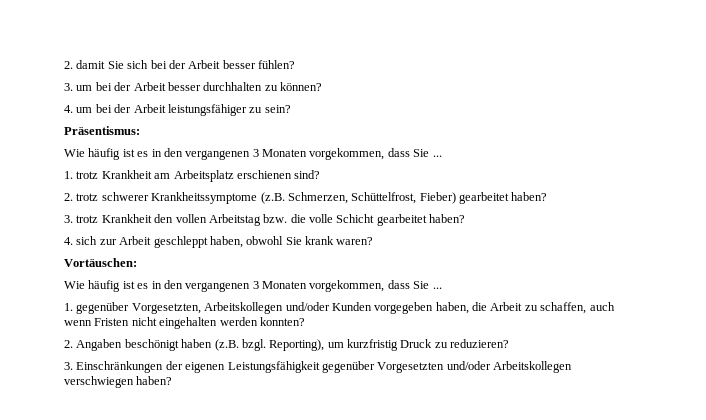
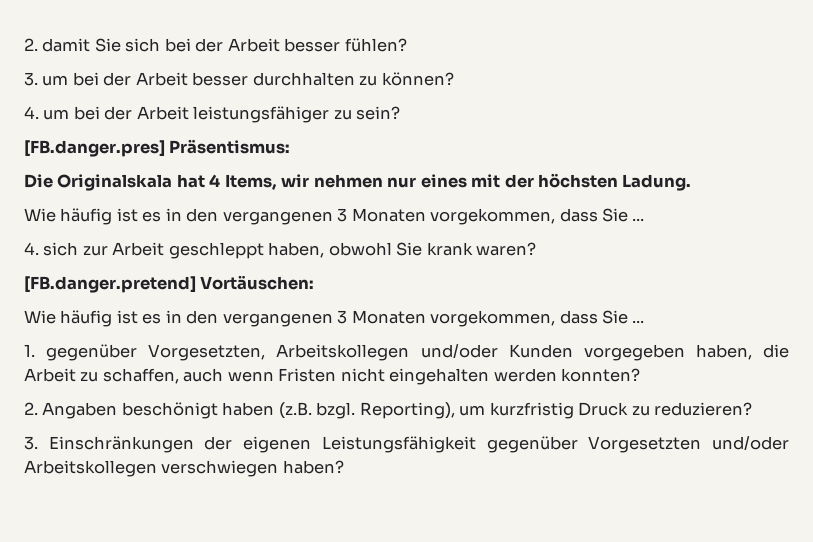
- Präsentismus:
+ [FB.danger.pres] Präsentismus:
+ Die Originalskala hat 4 Items, wir nehmen nur eines mit der höchsten Ladung.
- 1. trotz Krankheit am Arbeitsplatz erschienen sind?
- 2. trotz schwerer Krankheitssymptome (z.B. Schmerzen, Schüttelfrost, Fieber) gearbeitet haben?
- 3. trotz Krankheit den vollen Arbeitstag bzw. die volle Schicht gearbeitet haben?
- Vortäuschen:
+ [FB.danger.pretend] Vortäuschen:

